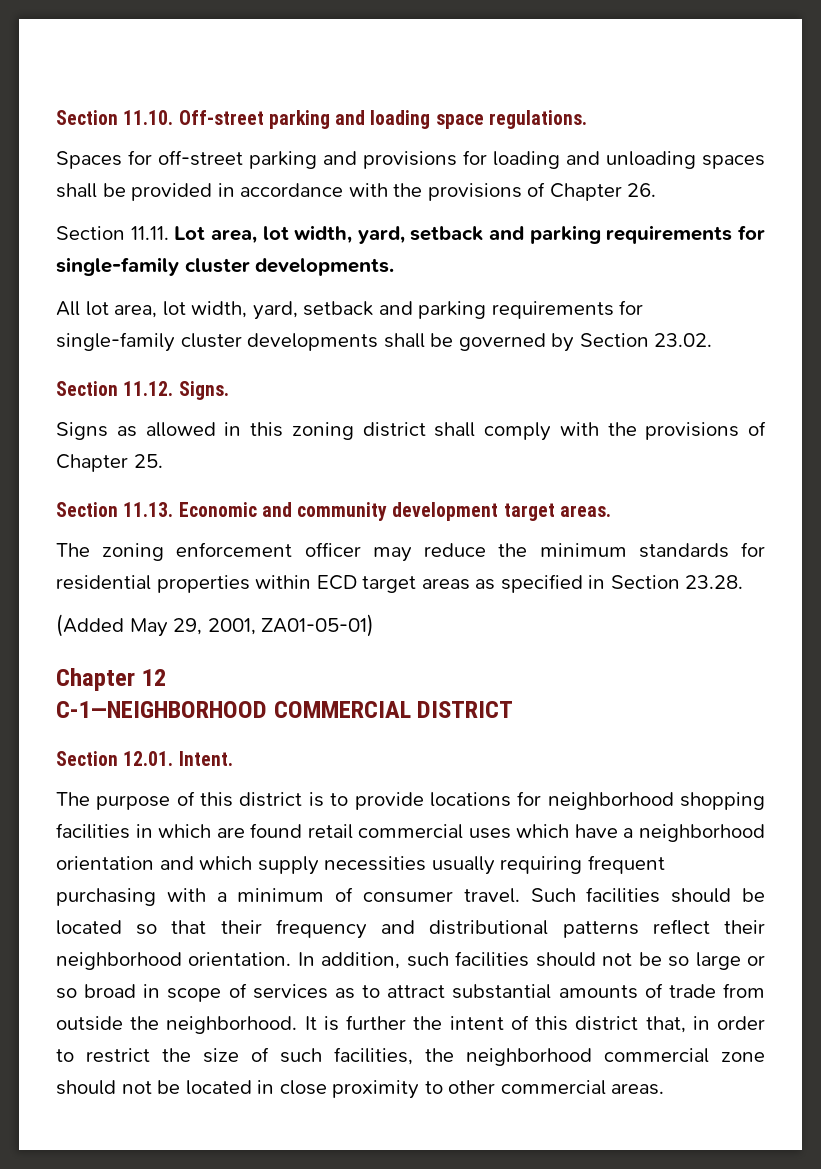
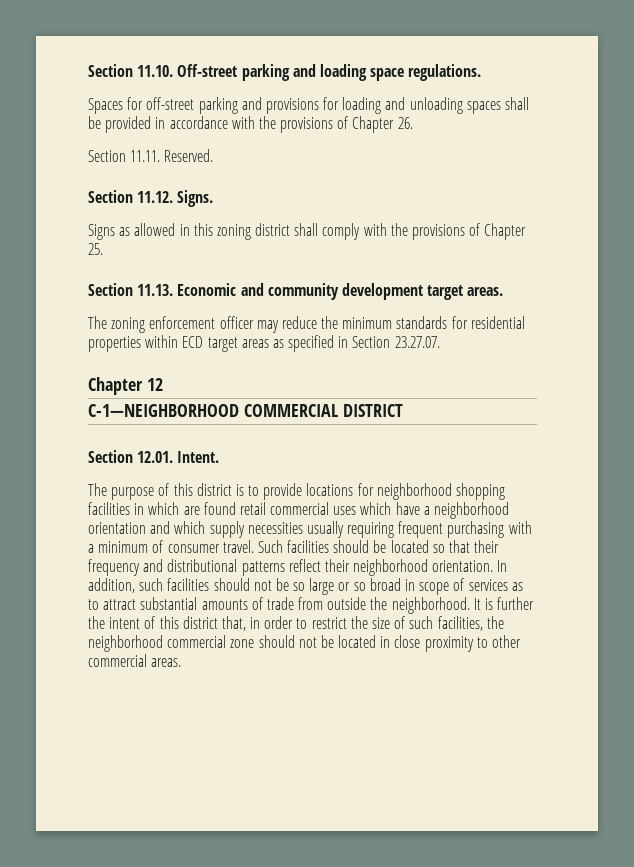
- Section 11.11. Lot area, lot width, yard, setback and parking requirements for single-family cluster developments.
- All lot area, lot width, yard, setback and parking requirements for single-family cluster developments shall be governed by Section 23.02.
+ Section 11.11. Reserved.
- The zoning enforcement officer may reduce the minimum standards for residential properties within ECD target areas as specified in Section 23.28.
- (Added May 29, 2001, ZA01-05-01)
+ The zoning enforcement officer may reduce the minimum standards for residential properties within ECD target areas as specified in Section 23.27.07.

